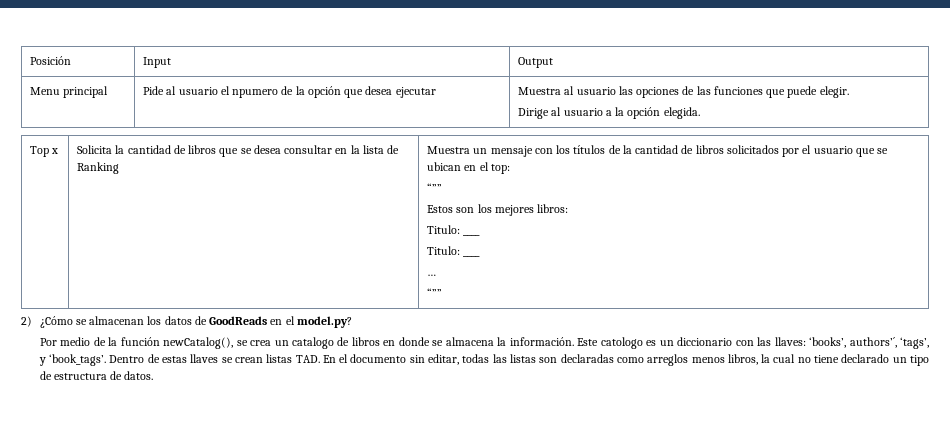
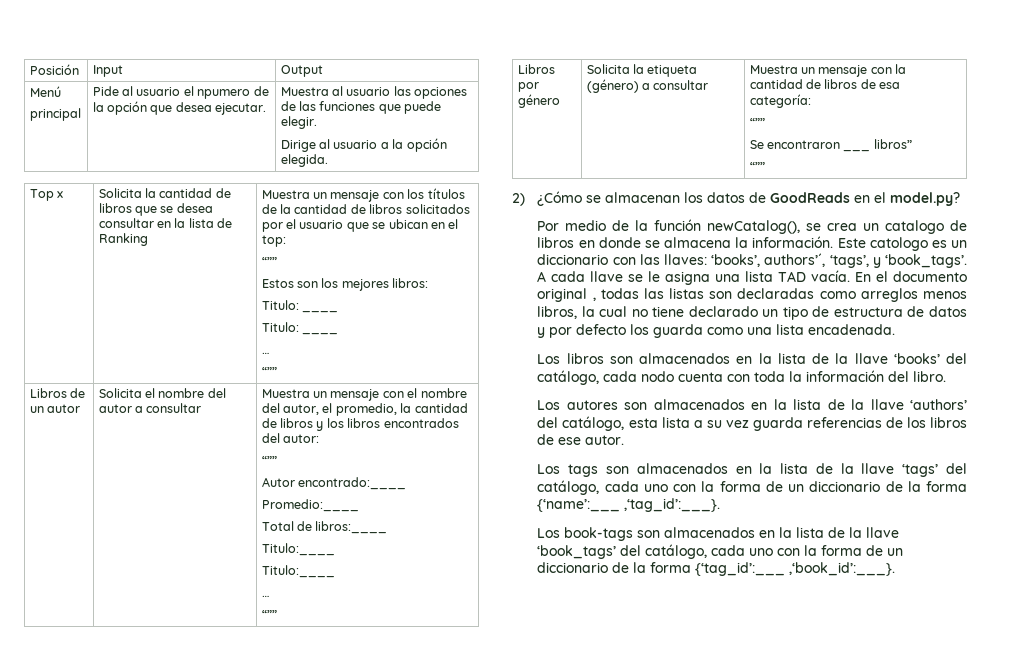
- Menu principal | Pide al usuario el npumero de la opción que desea ejecutar | Muestra al usuario las opciones de las funciones que puede elegir.
+ Menú
+ principal | Pide al usuario el npumero de la opción que desea ejecutar. | Muestra al usuario las opciones de las funciones que puede elegir.
+ Libros de un autor | Solicita el nombre del autor a consultar | Muestra un mensaje con el nombre del autor, el promedio, la cantidad de libros y los libros encontrados del autor:
+ “””
+ Autor encontrado:____
+ Promedio:____
+ Total de libros:____
+ Titulo:____
+ Titulo:____
+ …
+ “””
+ Libros por género | Solicita la etiqueta (género) a consultar | Muestra un mensaje con la cantidad de libros de esa categoría:
+ “””
+ Se encontraron ___ libros”
+ “””
- Dentro de estas llaves se crean listas TAD. En el documento sin editar, todas las listas son declaradas como arreglos menos libros, la cual no tiene declarado un tipo de estructura de datos.
+ A cada llave se le asigna una lista TAD vacía. En el documento original , todas las listas son declaradas como arreglos menos libros, la cual no tiene declarado un tipo de estructura de datos y por defecto los guarda como una lista encadenada.
+ Los libros son almacenados en la lista de la llave ‘books’ del catálogo, cada nodo cuenta con toda la información del libro.
+ Los autores son almacenados en la lista de la llave ‘authors’ del catálogo, esta lista a su vez guarda referencias de los libros de ese autor.
+ Los tags son almacenados en la lista de la llave ‘tags’ del catálogo, cada uno con la forma de un diccionario de la forma {‘name’:___ ,‘tag_id’:___}.
+ Los book-tags son almacenados en la lista de la llave ‘book_tags’ del catálogo, cada uno con la forma de un diccionario de la forma {‘tag_id’:___ ,‘book_id’:___}.

